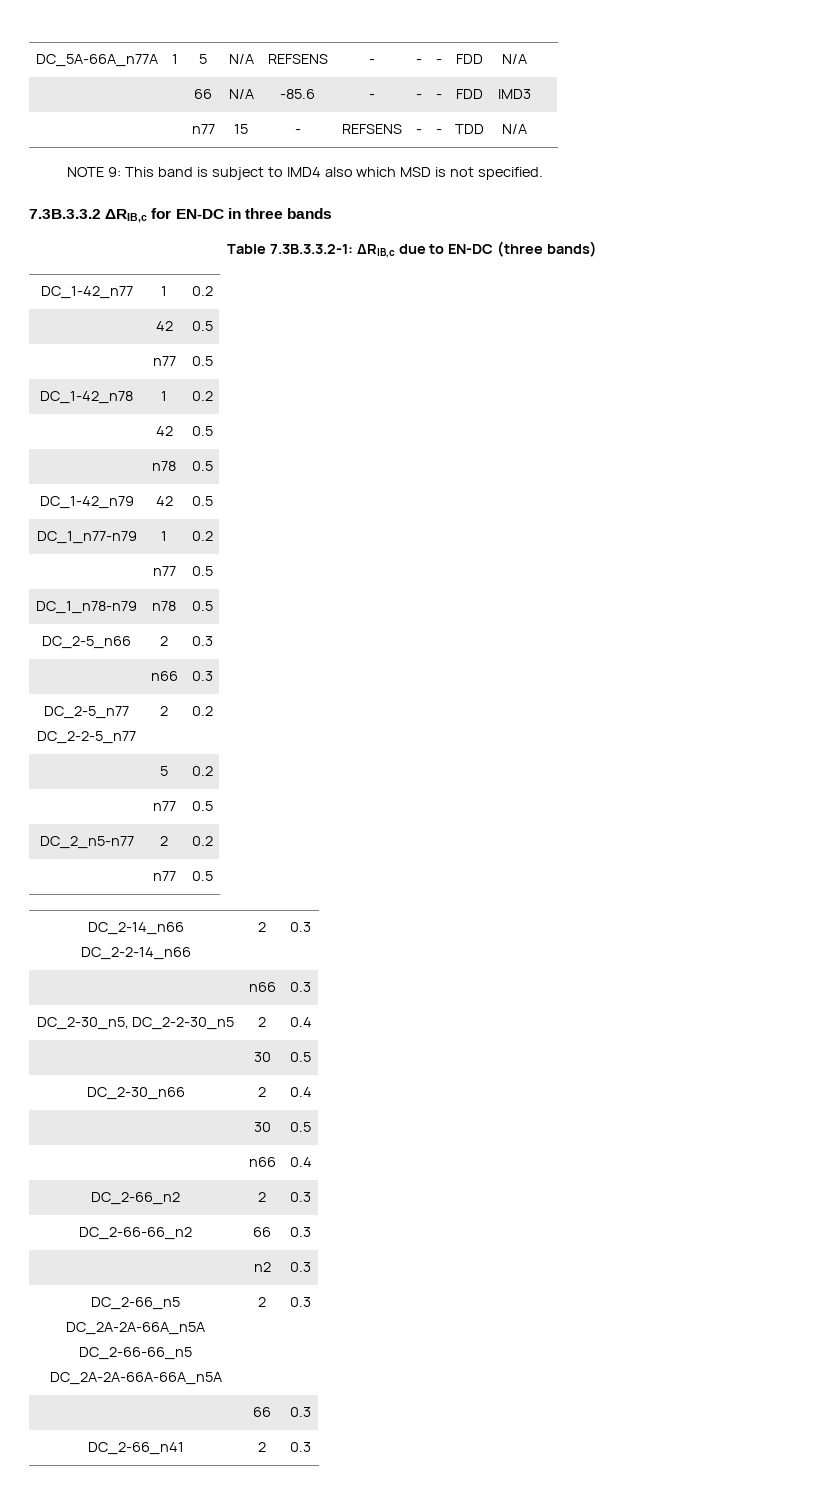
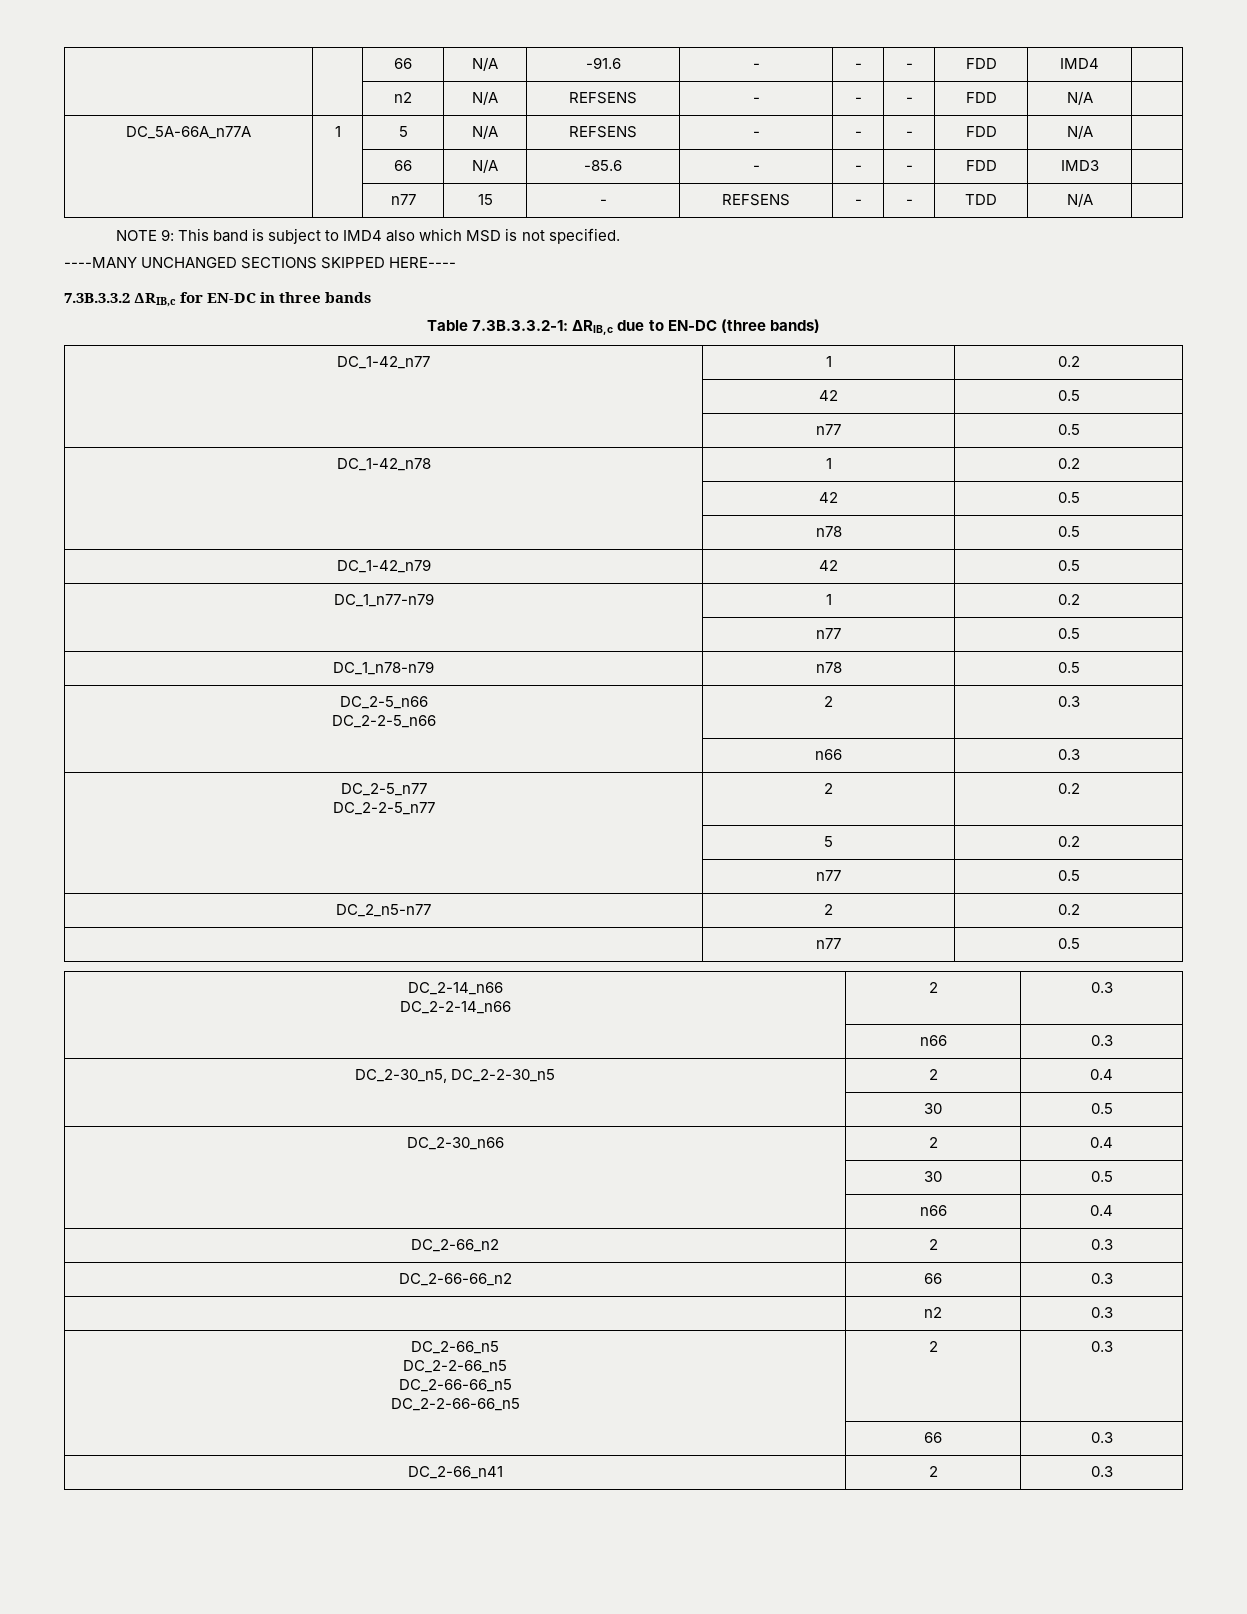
+ | | 66 | N/A | -91.6 | - | - | - | FDD | IMD4 |
+ | | n2 | N/A | REFSENS | - | - | - | FDD | N/A |
+ ----MANY UNCHANGED SECTIONS SKIPPED HERE----
- DC_2-5_n66 | 2 | 0.3
+ DC_2-5_n66
+ DC_2-2-5_n66 | 2 | 0.3
  DC_2-66_n5
- DC_2A-2A-66A_n5A
+ DC_2-2-66_n5
  DC_2-66-66_n5
- DC_2A-2A-66A-66A_n5A | 2 | 0.3
+ DC_2-2-66-66_n5 | 2 | 0.3

